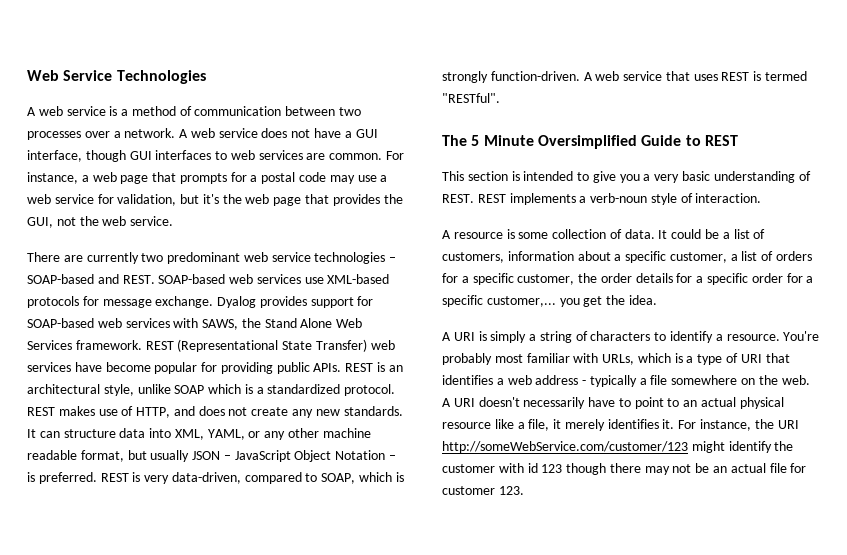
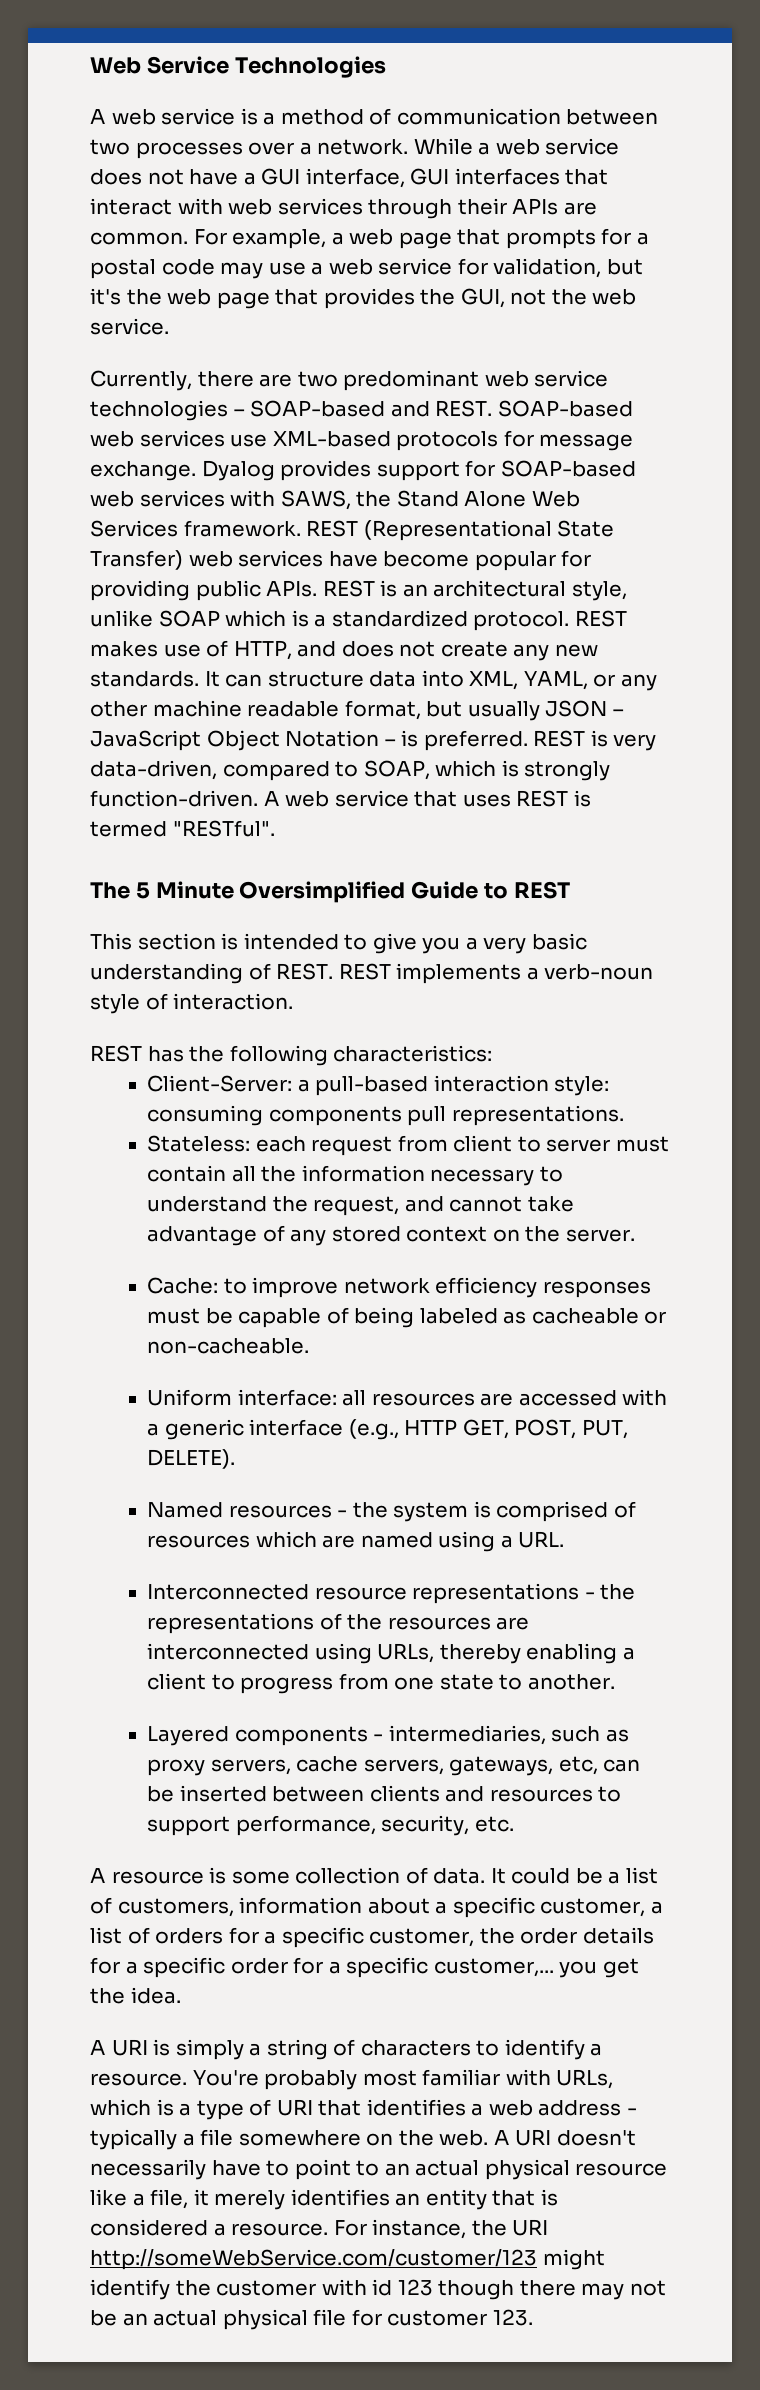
- A web service does not have a GUI interface, though GUI interfaces to web services are common.
+ While a web service does not have a GUI interface, GUI interfaces that interact with web services through their APIs are common.
- For instance, a web page that prompts for a postal code may use a web service for validation, but it's the web page that provides the GUI, not the web service.
+ For example, a web page that prompts for a postal code may use a web service for validation, but it's the web page that provides the GUI, not the web service.
- There are currently two predominant web service technologies – SOAP-based and REST.
+ Currently, there are two predominant web service technologies – SOAP-based and REST.
+ REST has the following characteristics:
+ Client-Server: a pull-based interaction style: consuming components pull representations.
+ Stateless: each request from client to server must contain all the information necessary to understand the request, and cannot take advantage of any stored context on the server.
+ Cache: to improve network efficiency responses must be capable of being labeled as cacheable or non-cacheable.
+ Uniform interface: all resources are accessed with a generic interface (e.g., HTTP GET, POST, PUT, DELETE).
+ Named resources - the system is comprised of resources which are named using a URL.
+ Interconnected resource representations - the representations of the resources are interconnected using URLs, thereby enabling a client to progress from one state to another.
+ Layered components - intermediaries, such as proxy servers, cache servers, gateways, etc, can be inserted between clients and resources to support performance, security, etc.
- A URI doesn't necessarily have to point to an actual physical resource like a file, it merely identifies it.
+ A URI doesn't necessarily have to point to an actual physical resource like a file, it merely identifies an entity that is considered a resource.
- For instance, the URI http://someWebService.com/customer/123 might identify the customer with id 123 though there may not be an actual file for customer 123.
+ For instance, the URI http://someWebService.com/customer/123 might identify the customer with id 123 though there may not be an actual physical file for customer 123.

